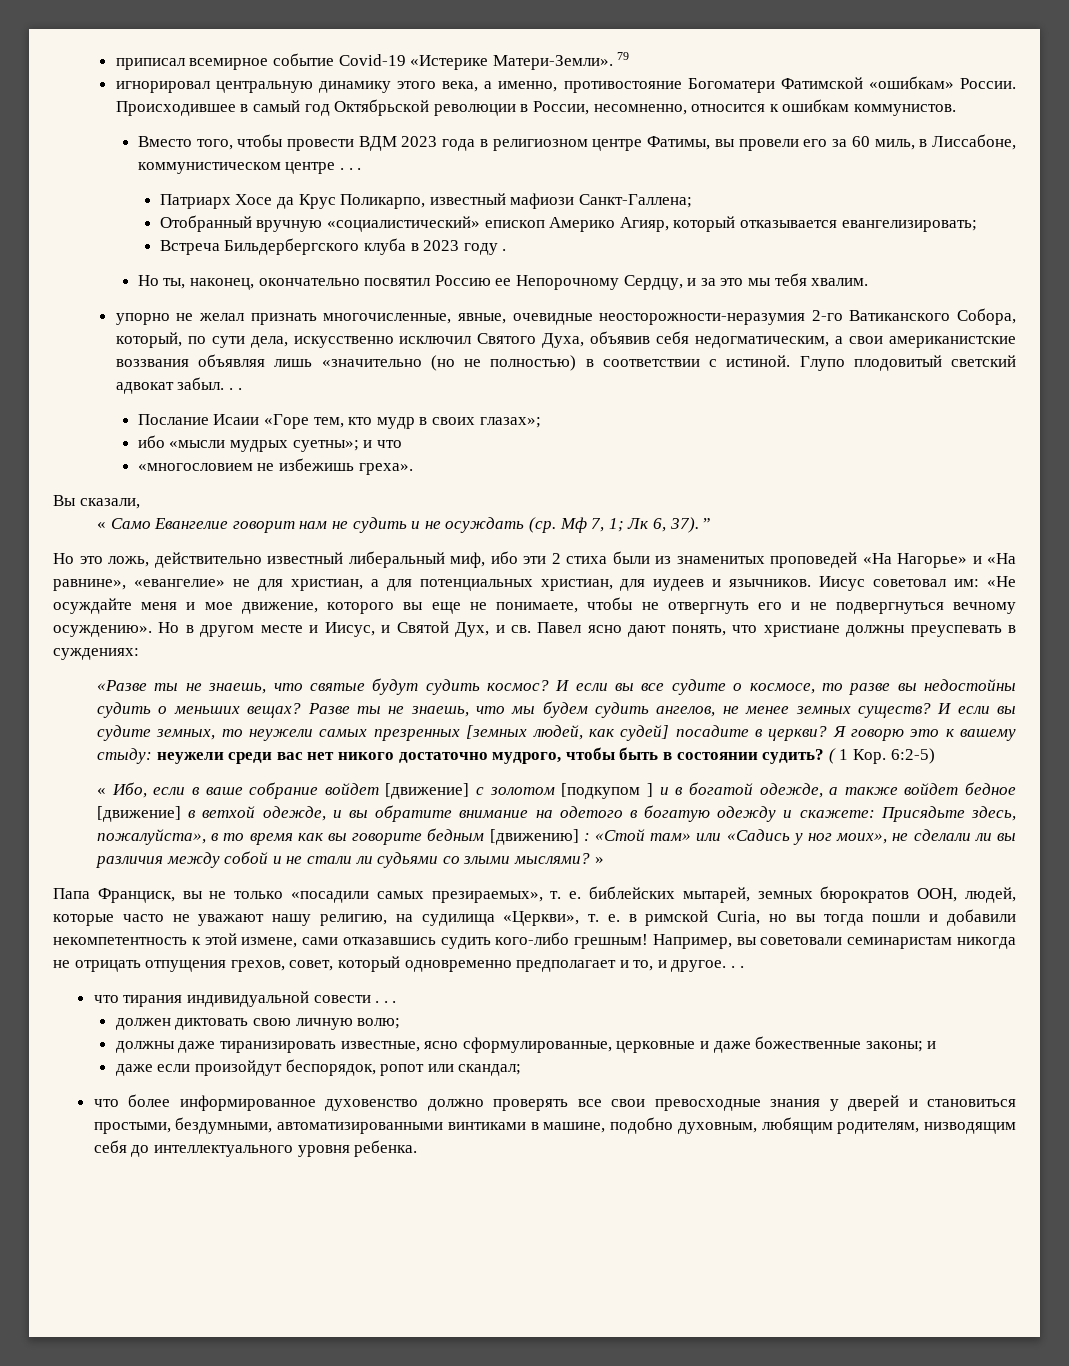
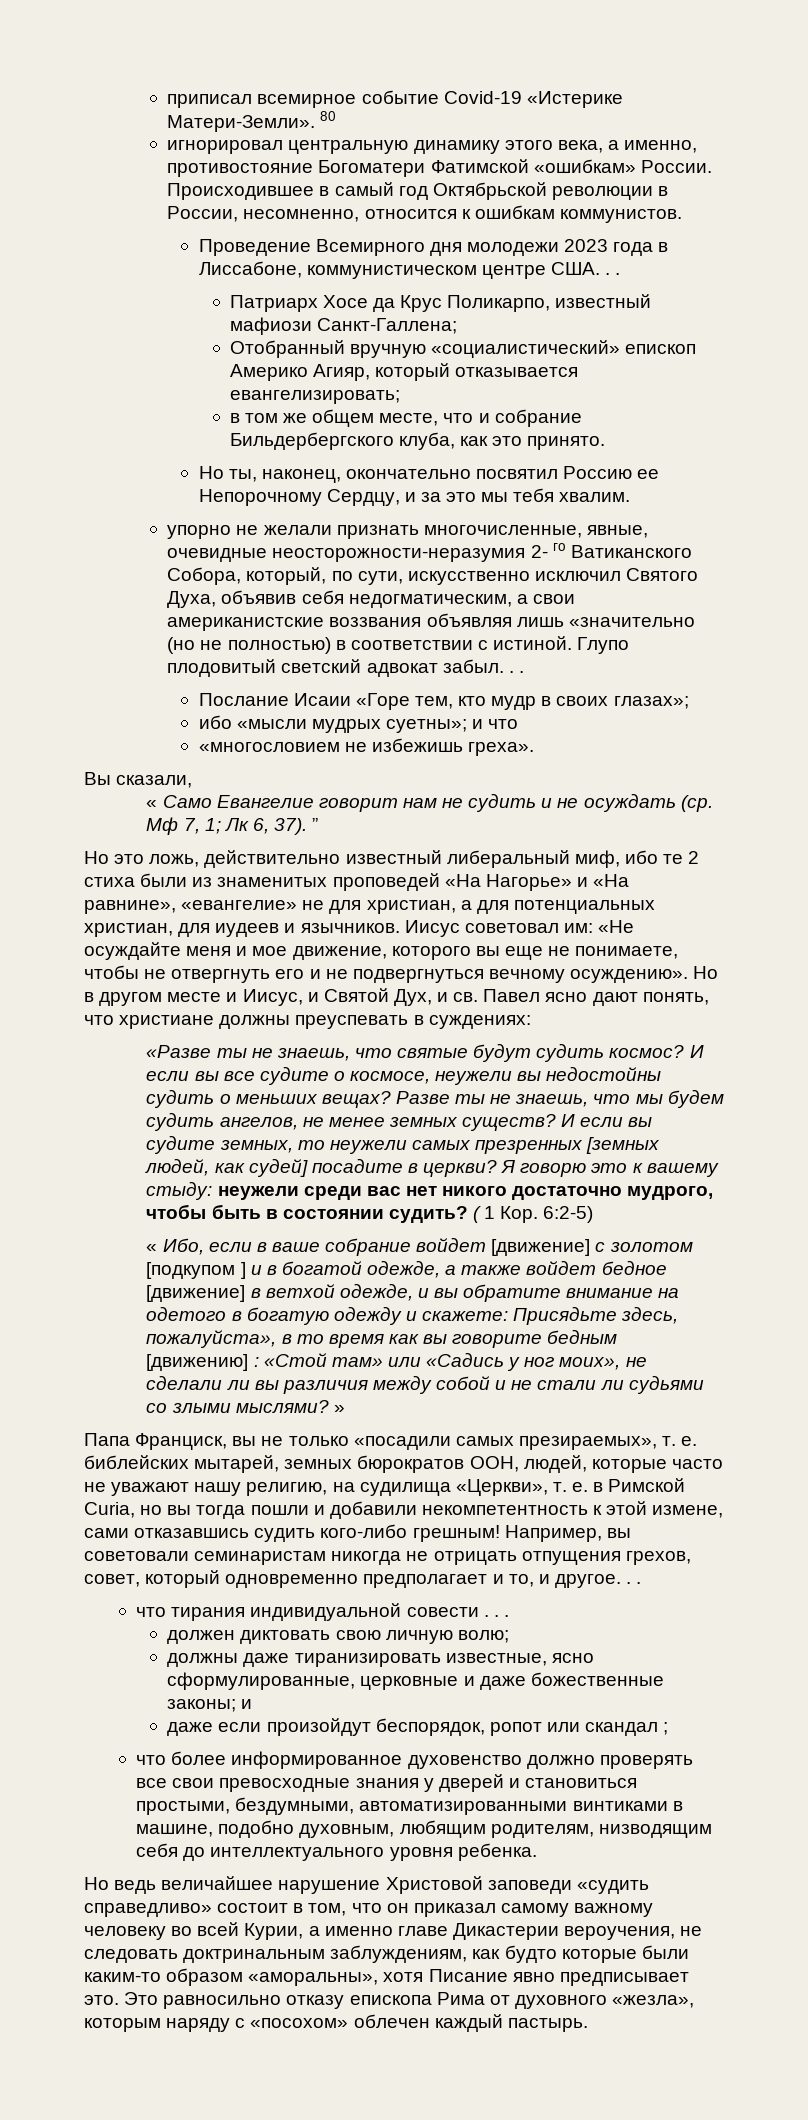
- 79
+ 80
- Вместо того, чтобы провести ВДМ 2023 года в религиозном центре Фатимы, вы провели его за 60 миль, в Лиссабоне, коммунистическом центре . . .
+ Проведение Всемирного дня молодежи 2023 года в Лиссабоне, коммунистическом центре США. . .
- Встреча Бильдербергского клуба в 2023 году .
+ в том же общем месте, что и собрание Бильдербергского клуба, как это принято.
- упорно не желал признать многочисленные, явные, очевидные неосторожности-неразумия 2-го Ватиканского Собора, который, по сути дела, искусственно исключил Святого Духа, объявив себя недогматическим, а свои американистские воззвания объявляя лишь «значительно (но не полностью) в соответствии с истиной.
+ упорно не желали признать многочисленные, явные, очевидные неосторожности-неразумия 2- го Ватиканского Собора, который, по сути, искусственно исключил Святого Духа, объявив себя недогматическим, а свои американистские воззвания объявляя лишь «значительно (но не полностью) в соответствии с истиной.
- Но это ложь, действительно известный либеральный миф, ибо эти 2 стиха были из знаменитых проповедей «На Нагорье» и «На равнине», «евангелие» не для христиан, а для потенциальных христиан, для иудеев и язычников.
+ Но это ложь, действительно известный либеральный миф, ибо те 2 стиха были из знаменитых проповедей «На Нагорье» и «На равнине», «евангелие» не для христиан, а для потенциальных христиан, для иудеев и язычников.
- И если вы все судите о космосе, то разве вы недостойны судить о меньших вещах?
+ И если вы все судите о космосе, неужели вы недостойны судить о меньших вещах?
- Папа Франциск, вы не только «посадили самых презираемых», т. е. библейских мытарей, земных бюрократов ООН, людей, которые часто не уважают нашу религию, на судилища «Церкви», т. е. в римской Curia, но вы тогда пошли и добавили некомпетентность к этой измене, сами отказавшись судить кого-либо грешным!
+ Папа Франциск, вы не только «посадили самых презираемых», т. е. библейских мытарей, земных бюрократов ООН, людей, которые часто не уважают нашу религию, на судилища «Церкви», т. е. в Римской Curia, но вы тогда пошли и добавили некомпетентность к этой измене, сами отказавшись судить кого-либо грешным!
- даже если произойдут беспорядок, ропот или скандал;
+ даже если произойдут беспорядок, ропот или скандал ;
+ Но ведь величайшее нарушение Христовой заповеди «судить справедливо» состоит в том, что он приказал самому важному человеку во всей Курии, а именно главе Дикастерии вероучения, не следовать доктринальным заблуждениям, как будто которые были каким-то образом «аморальны», хотя Писание явно предписывает это. Это равносильно отказу епископа Рима от духовного «жезла», которым наряду с «посохом» облечен каждый пастырь.

